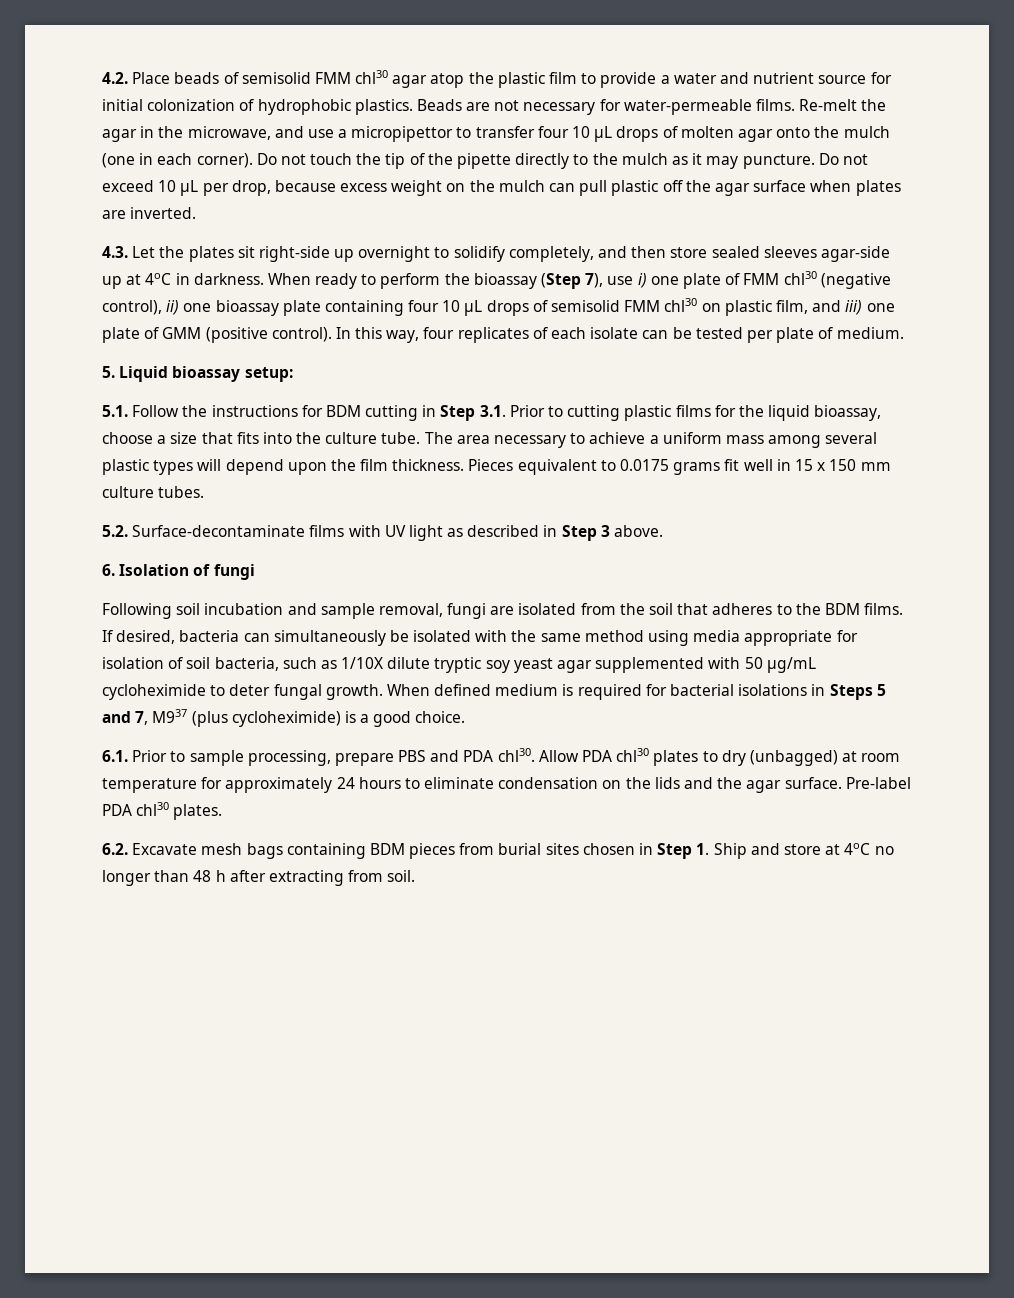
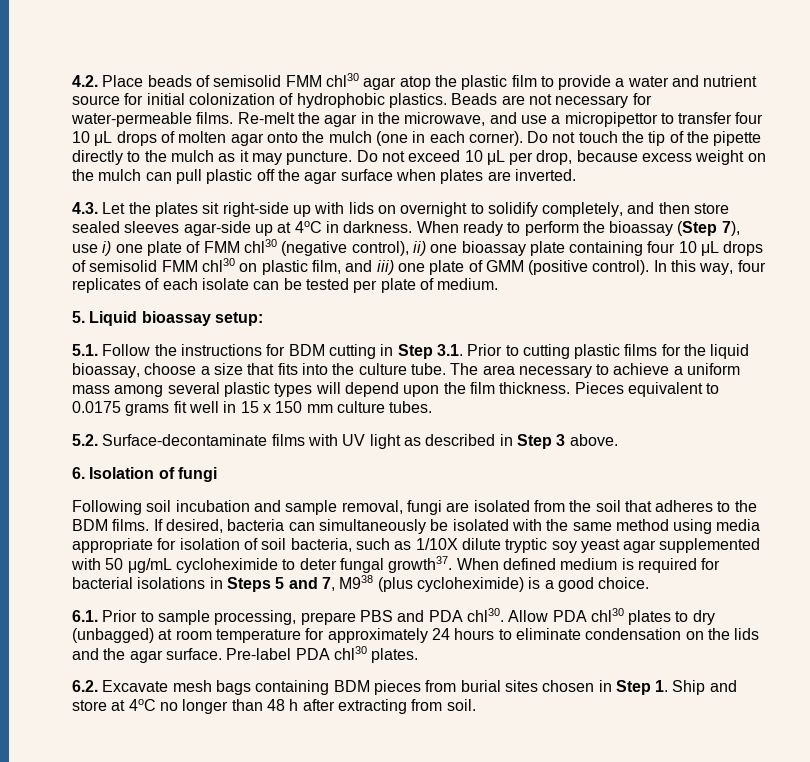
- 4.3. Let the plates sit right-side up overnight to solidify completely, and then store sealed sleeves agar-side up at 4oC in darkness.
+ 4.3. Let the plates sit right-side up with lids on overnight to solidify completely, and then store sealed sleeves agar-side up at 4oC in darkness.
- If desired, bacteria can simultaneously be isolated with the same method using media appropriate for isolation of soil bacteria, such as 1/10X dilute tryptic soy yeast agar supplemented with 50 μg/mL cycloheximide to deter fungal growth.
+ If desired, bacteria can simultaneously be isolated with the same method using media appropriate for isolation of soil bacteria, such as 1/10X dilute tryptic soy yeast agar supplemented with 50 μg/mL cycloheximide to deter fungal growth37.
- When defined medium is required for bacterial isolations in Steps 5 and 7, M937 (plus cycloheximide) is a good choice.
+ When defined medium is required for bacterial isolations in Steps 5 and 7, M938 (plus cycloheximide) is a good choice.

